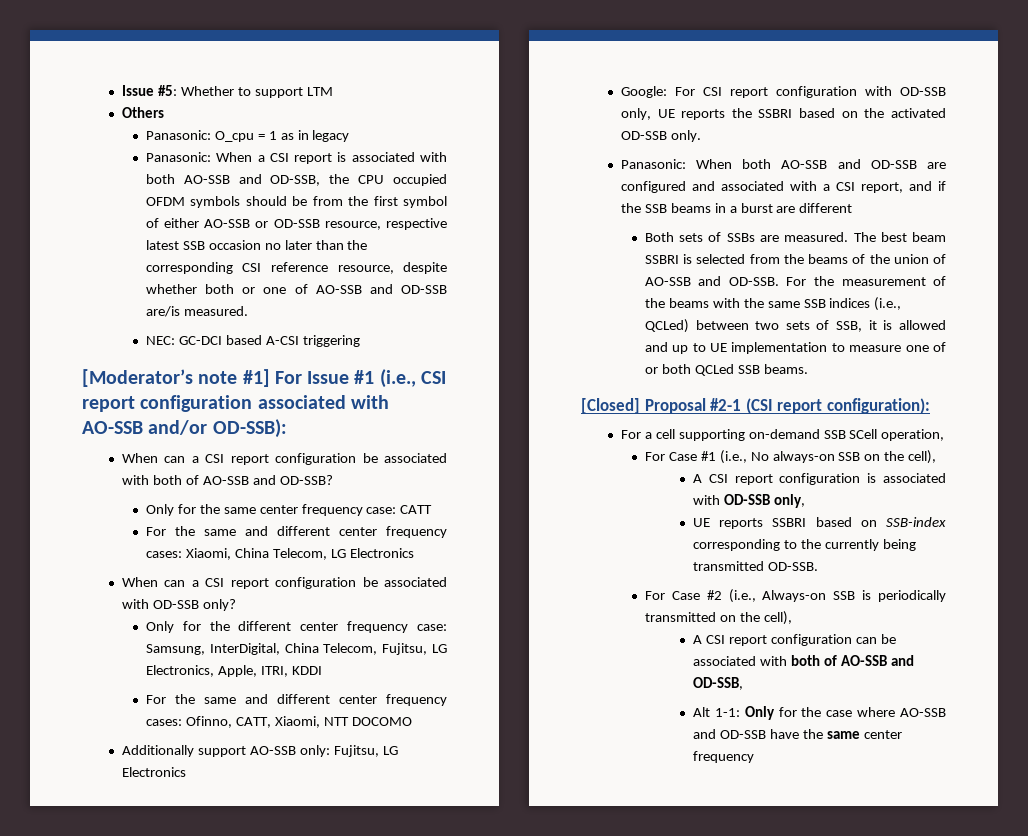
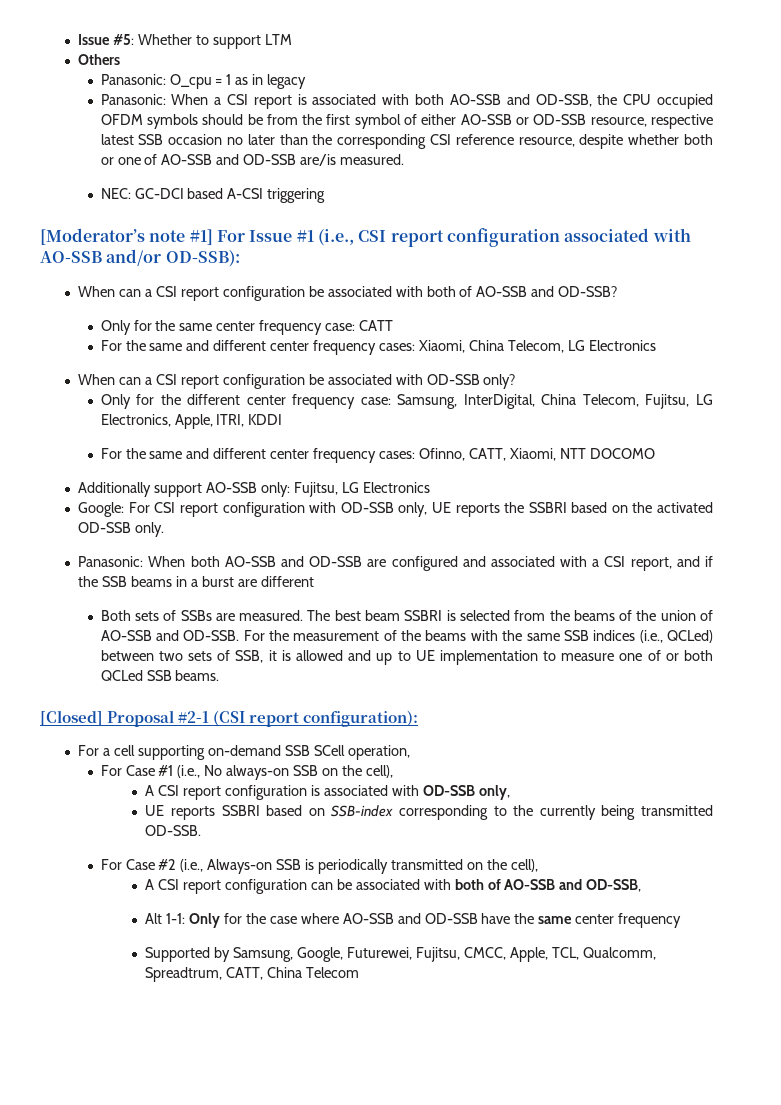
+ Supported by Samsung, Google, Futurewei, Fujitsu, CMCC, Apple, TCL, Qualcomm, Spreadtrum, CATT, China Telecom

